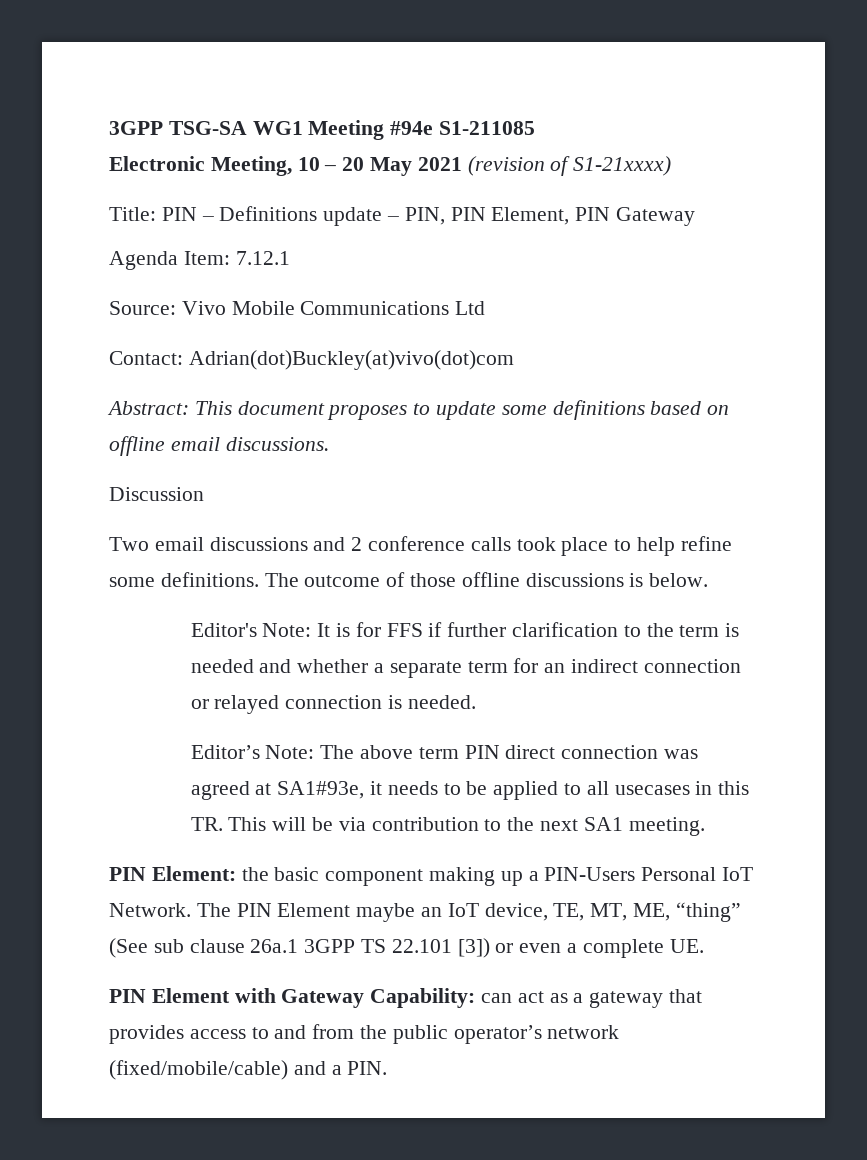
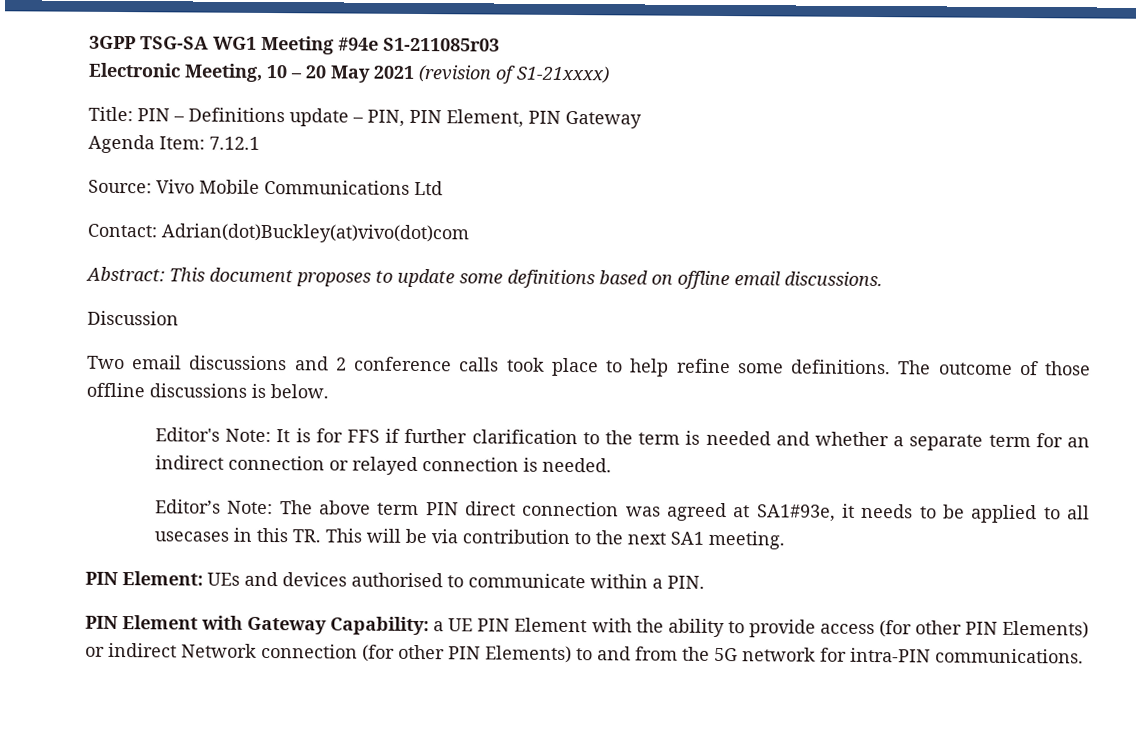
- 3GPP TSG-SA WG1 Meeting #94e S1-211085
+ 3GPP TSG-SA WG1 Meeting #94e S1-211085r03
- PIN Element: the basic component making up a PIN-Users Personal IoT Network. The PIN Element maybe an IoT device, TE, MT, ME, “thing” (See sub clause 26a.1 3GPP TS 22.101 [3]) or even a complete UE.
+ PIN Element: UEs and devices authorised to communicate within a PIN.
- PIN Element with Gateway Capability: can act as a gateway that provides access to and from the public operator’s network (fixed/mobile/cable) and a PIN.
+ PIN Element with Gateway Capability: a UE PIN Element with the ability to provide access (for other PIN Elements) or indirect Network connection (for other PIN Elements) to and from the 5G network for intra-PIN communications.

